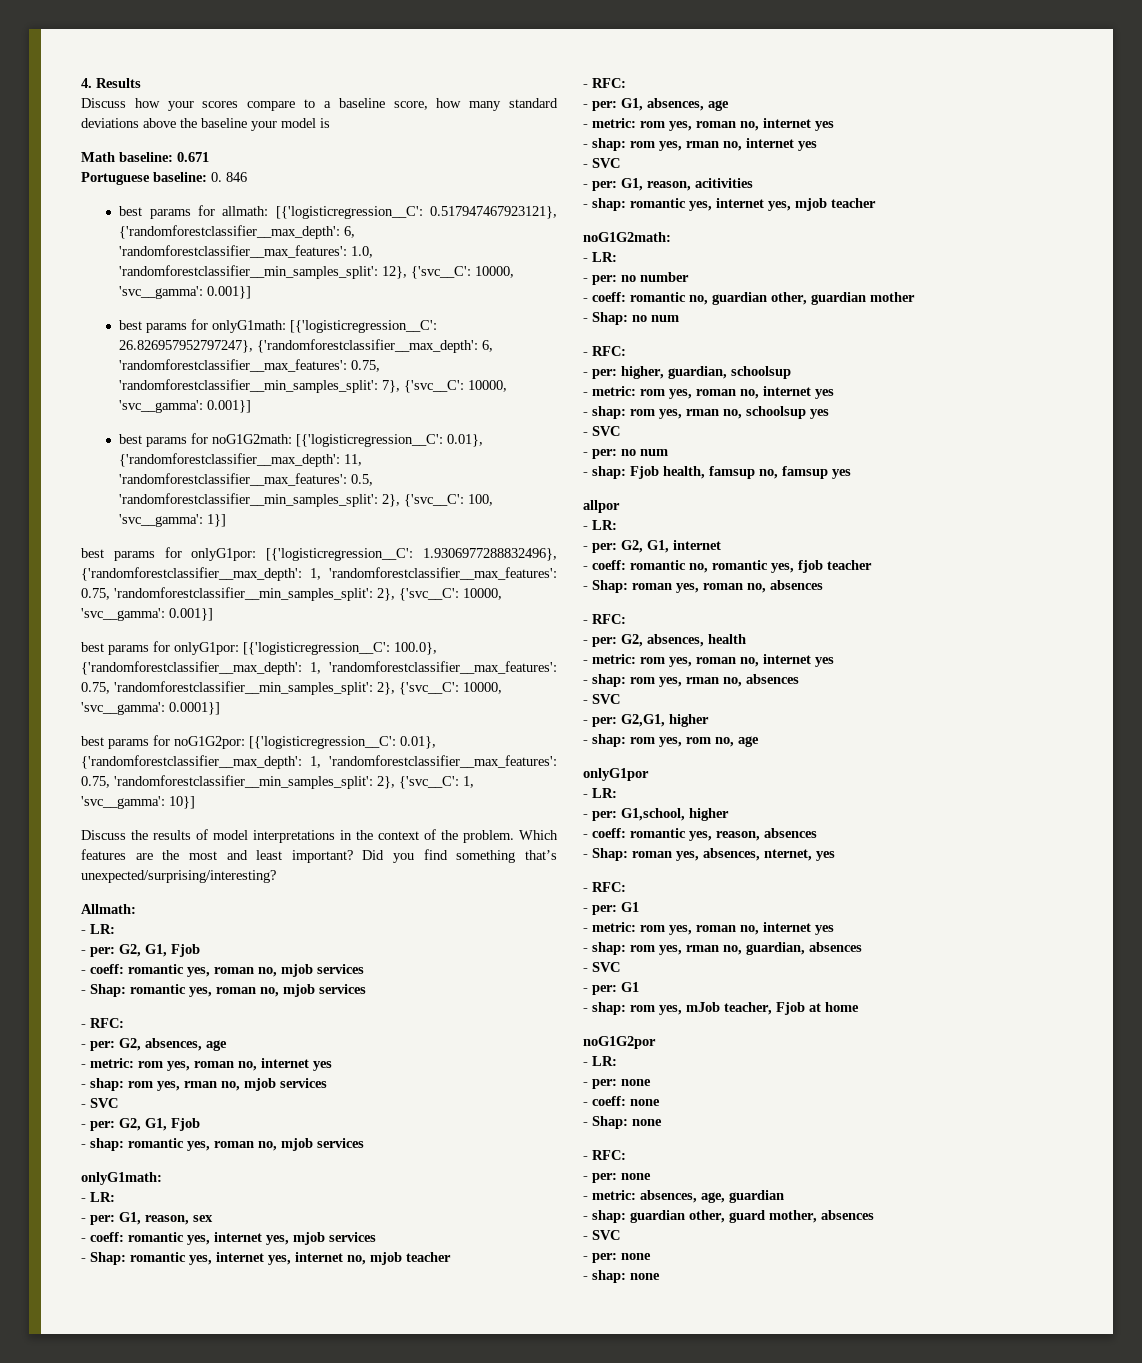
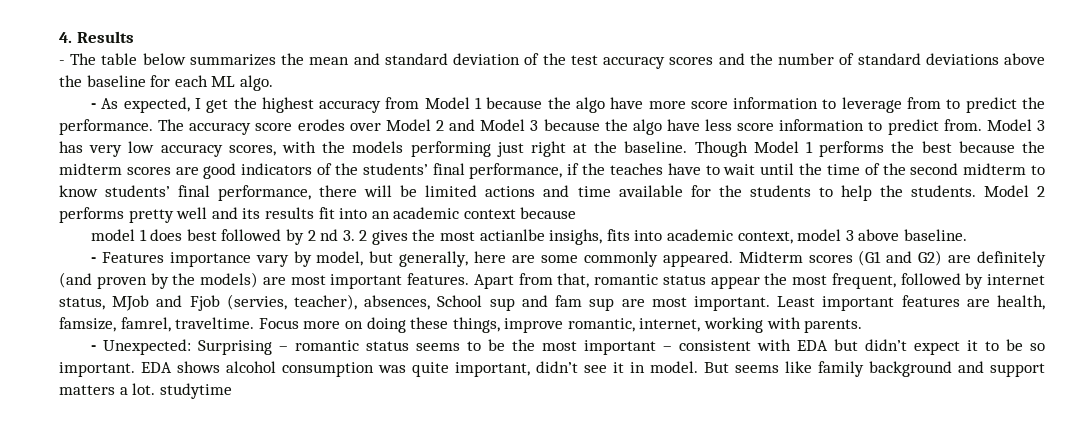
- Discuss how your scores compare to a baseline score, how many standard deviations above the baseline your model is
- Math baseline: 0.671
- Portuguese baseline: 0. 846
- best params for allmath: [{'logisticregression__C': 0.517947467923121}, {'randomforestclassifier__max_depth': 6, 'randomforestclassifier__max_features': 1.0, 'randomforestclassifier__min_samples_split': 12}, {'svc__C': 10000, 'svc__gamma': 0.001}]
- best params for onlyG1math: [{'logisticregression__C': 26.826957952797247}, {'randomforestclassifier__max_depth': 6, 'randomforestclassifier__max_features': 0.75, 'randomforestclassifier__min_samples_split': 7}, {'svc__C': 10000, 'svc__gamma': 0.001}]
- best params for noG1G2math: [{'logisticregression__C': 0.01}, {'randomforestclassifier__max_depth': 11, 'randomforestclassifier__max_features': 0.5, 'randomforestclassifier__min_samples_split': 2}, {'svc__C': 100, 'svc__gamma': 1}]
- best params for onlyG1por: [{'logisticregression__C': 1.9306977288832496}, {'randomforestclassifier__max_depth': 1, 'randomforestclassifier__max_features': 0.75, 'randomforestclassifier__min_samples_split': 2}, {'svc__C': 10000, 'svc__gamma': 0.001}]
- best params for onlyG1por: [{'logisticregression__C': 100.0}, {'randomforestclassifier__max_depth': 1, 'randomforestclassifier__max_features': 0.75, 'randomforestclassifier__min_samples_split': 2}, {'svc__C': 10000, 'svc__gamma': 0.0001}]
- best params for noG1G2por: [{'logisticregression__C': 0.01}, {'randomforestclassifier__max_depth': 1, 'randomforestclassifier__max_features': 0.75, 'randomforestclassifier__min_samples_split': 2}, {'svc__C': 1, 'svc__gamma': 10}]
- Discuss the results of model interpretations in the context of the problem. Which features are the most and least important? Did you find something that’s unexpected/surprising/interesting?
- Allmath:
- - LR:
- - per: G2, G1, Fjob
- - coeff: romantic yes, roman no, mjob services
- - Shap: romantic yes, roman no, mjob services
- - RFC:
- - per: G2, absences, age
- - metric: rom yes, roman no, internet yes
- - shap: rom yes, rman no, mjob services
- - SVC
- - per: G2, G1, Fjob
- - shap: romantic yes, roman no, mjob services
- onlyG1math:
- - LR:
- - per: G1, reason, sex
- - coeff: romantic yes, internet yes, mjob services
- - Shap: romantic yes, internet yes, internet no, mjob teacher
- - RFC:
- - per: G1, absences, age
- - metric: rom yes, roman no, internet yes
- - shap: rom yes, rman no, internet yes
- - SVC
- - per: G1, reason, acitivities
- - shap: romantic yes, internet yes, mjob teacher
- noG1G2math:
- - LR:
- - per: no number
- - coeff: romantic no, guardian other, guardian mother
- - Shap: no num
- - RFC:
- - per: higher, guardian, schoolsup
- - metric: rom yes, roman no, internet yes
- - shap: rom yes, rman no, schoolsup yes
- - SVC
- - per: no num
- - shap: Fjob health, famsup no, famsup yes
- allpor
- - LR:
- - per: G2, G1, internet
- - coeff: romantic no, romantic yes, fjob teacher
- - Shap: roman yes, roman no, absences
- - RFC:
- - per: G2, absences, health
- - metric: rom yes, roman no, internet yes
- - shap: rom yes, rman no, absences
- - SVC
- - per: G2,G1, higher
- - shap: rom yes, rom no, age
- onlyG1por
- - LR:
- - per: G1,school, higher
- - coeff: romantic yes, reason, absences
- - Shap: roman yes, absences, nternet, yes
- - RFC:
- - per: G1
- - metric: rom yes, roman no, internet yes
- - shap: rom yes, rman no, guardian, absences
- - SVC
- - per: G1
- - shap: rom yes, mJob teacher, Fjob at home
- noG1G2por
- - LR:
- - per: none
- - coeff: none
- - Shap: none
- - RFC:
- - per: none
- - metric: absences, age, guardian
- - shap: guardian other, guard mother, absences
- - SVC
- - per: none
- - shap: none
+ - The table below summarizes the mean and standard deviation of the test accuracy scores and the number of standard deviations above the baseline for each ML algo.
+ - As expected, I get the highest accuracy from Model 1 because the algo have more score information to leverage from to predict the performance. The accuracy score erodes over Model 2 and Model 3 because the algo have less score information to predict from. Model 3 has very low accuracy scores, with the models performing just right at the baseline. Though Model 1 performs the best because the midterm scores are good indicators of the students’ final performance, if the teaches have to wait until the time of the second midterm to know students’ final performance, there will be limited actions and time available for the students to help the students. Model 2 performs pretty well and its results fit into an academic context because
+ model 1 does best followed by 2 nd 3. 2 gives the most actianlbe insighs, fits into academic context, model 3 above baseline.
+ - Features importance vary by model, but generally, here are some commonly appeared. Midterm scores (G1 and G2) are definitely (and proven by the models) are most important features. Apart from that, romantic status appear the most frequent, followed by internet status, MJob and Fjob (servies, teacher), absences, School sup and fam sup are most important. Least important features are health, famsize, famrel, traveltime. Focus more on doing these things, improve romantic, internet, working with parents.
+ - Unexpected: Surprising – romantic status seems to be the most important – consistent with EDA but didn’t expect it to be so important. EDA shows alcohol consumption was quite important, didn’t see it in model. But seems like family background and support matters a lot. studytime

